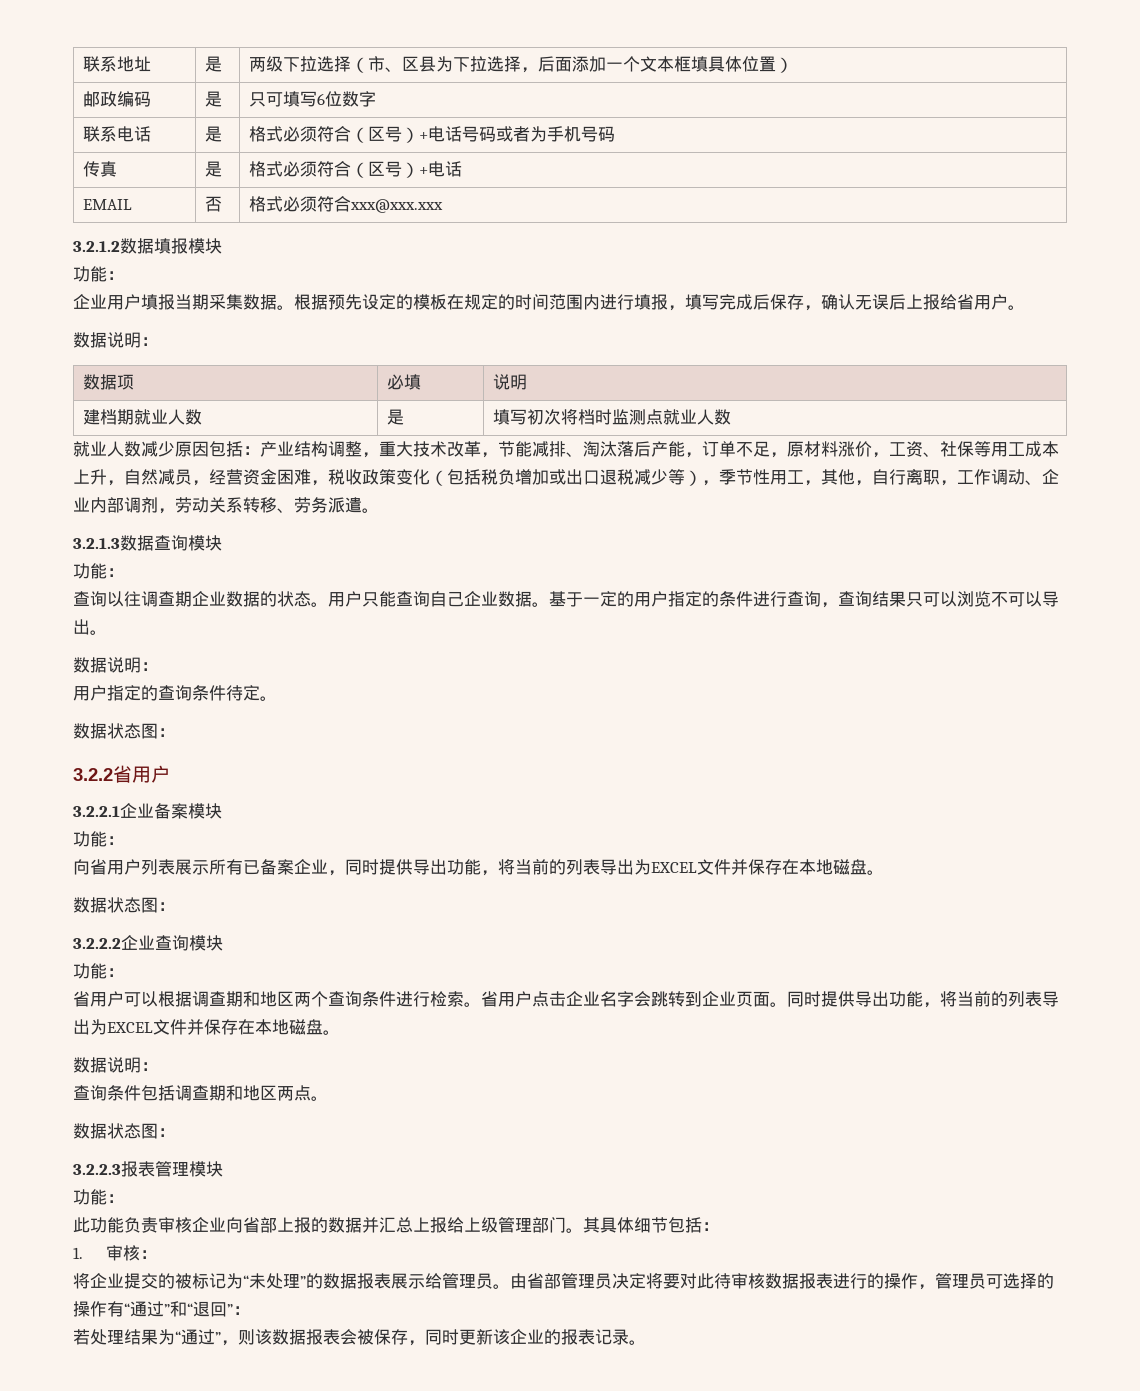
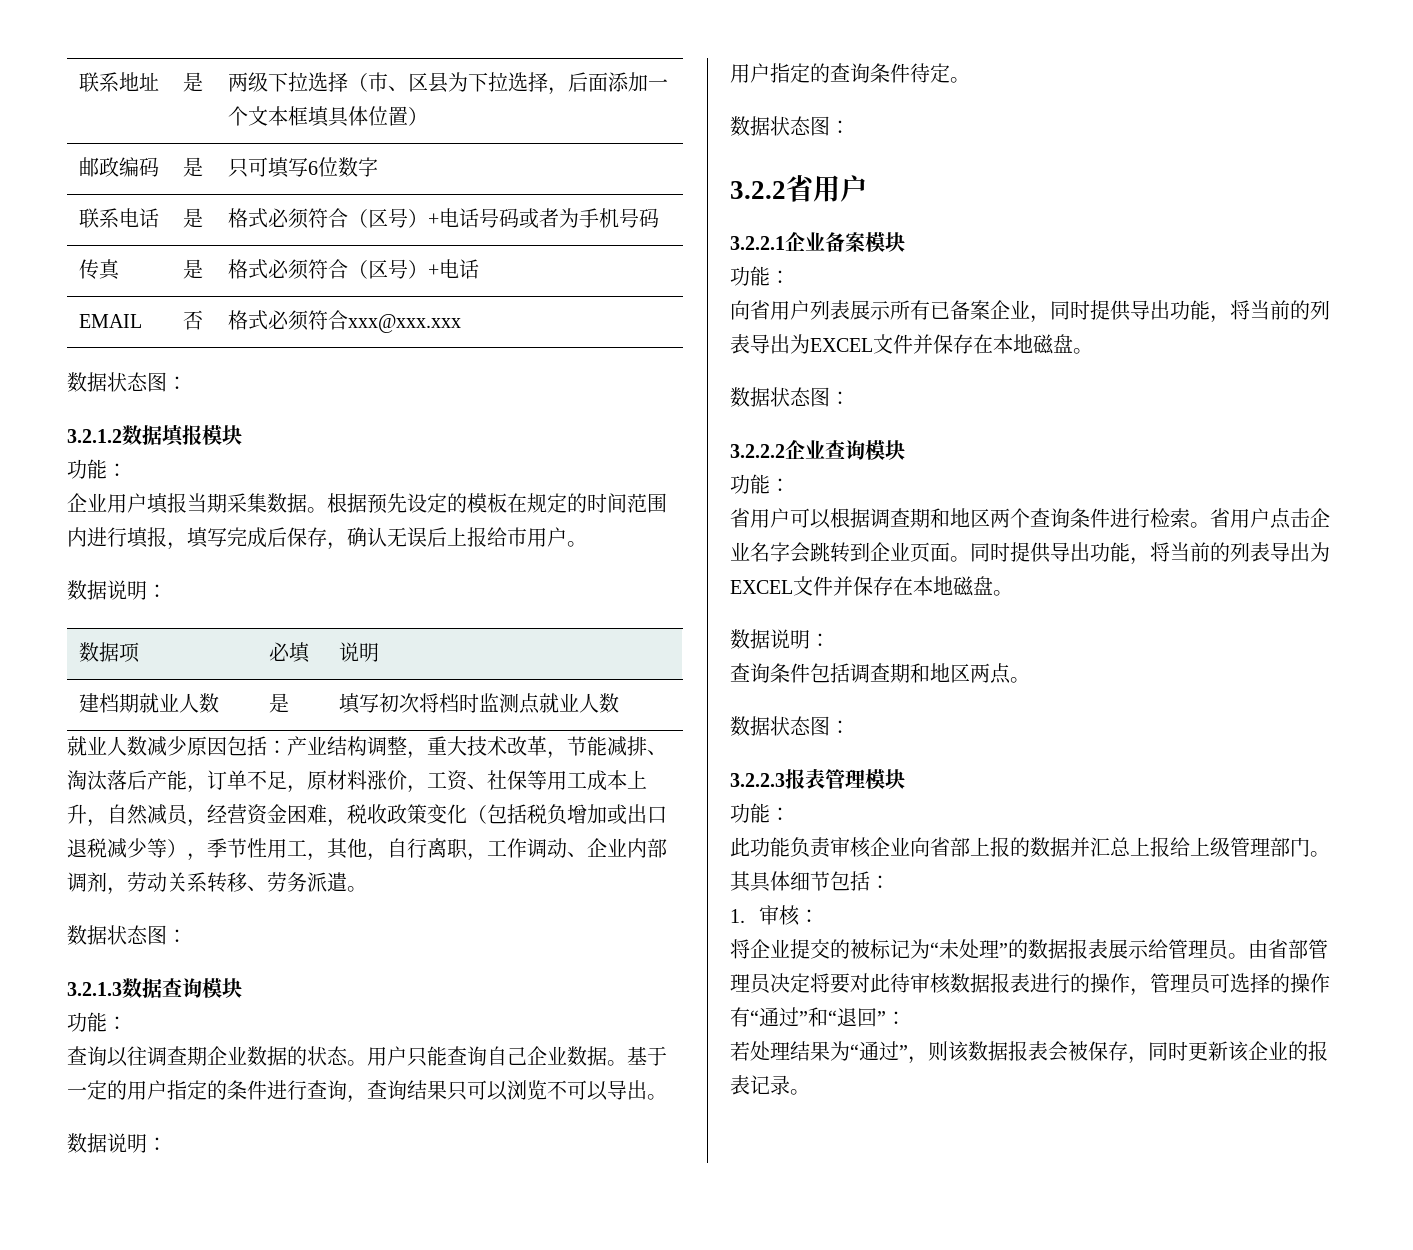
  EMAIL | 否 | 格式必须符合xxx@xxx.xxx
+ 数据状态图：
- 根据预先设定的模板在规定的时间范围内进行填报，填写完成后保存，确认无误后上报给省用户。
+ 根据预先设定的模板在规定的时间范围内进行填报，填写完成后保存，确认无误后上报给市用户。
  产业结构调整，重大技术改革，节能减排、淘汰落后产能，订单不足，原材料涨价，工资、社保等用工成本上升，自然减员，经营资金困难，税收政策变化（包括税负增加或出口退税减少等），季节性用工，其他，自行离职，工作调动、企业内部调剂，劳动关系转移、劳务派遣。
+ 数据状态图：

